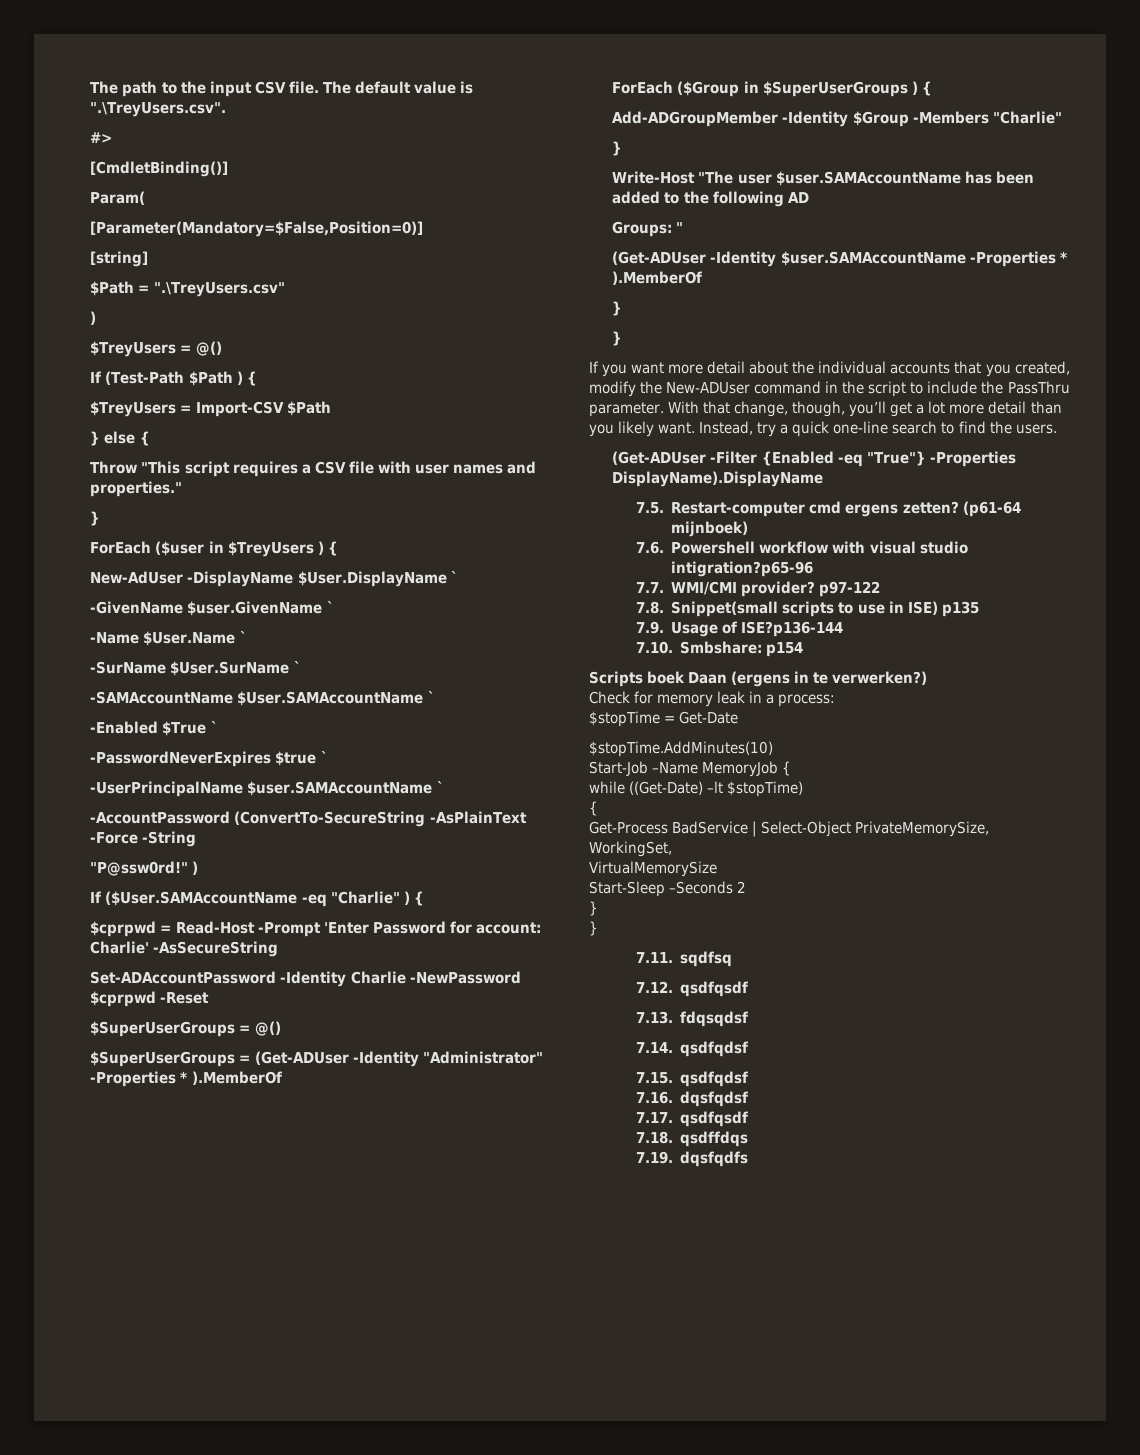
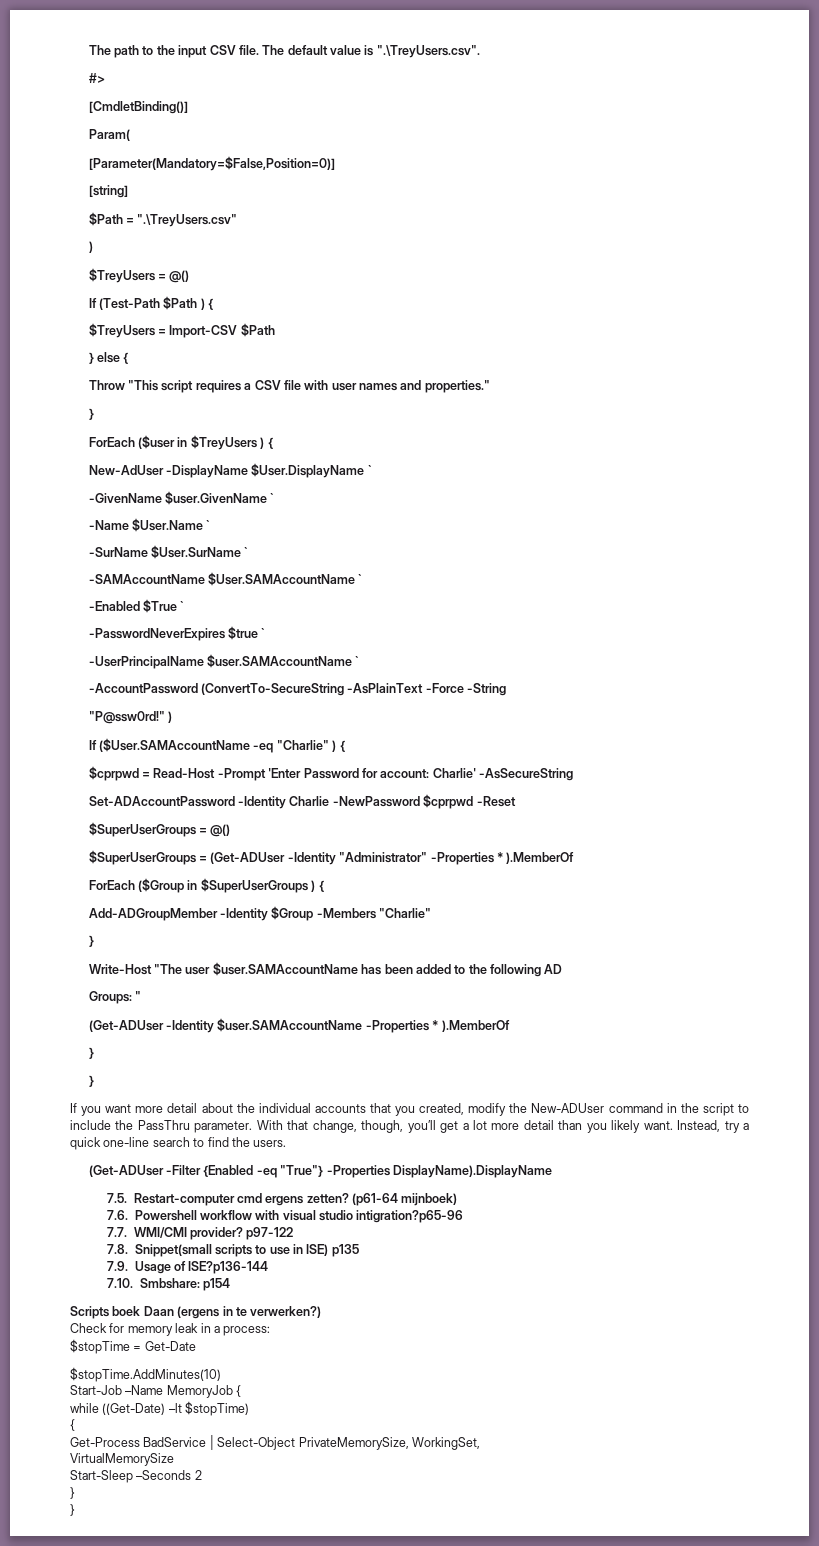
- 7.11. sqdfsq
- 7.12. qsdfqsdf
- 7.13. fdqsqdsf
- 7.14. qsdfqdsf
- 7.15. qsdfqdsf
- 7.16. dqsfqdsf
- 7.17. qsdfqsdf
- 7.18. qsdffdqs
- 7.19. dqsfqdfs

